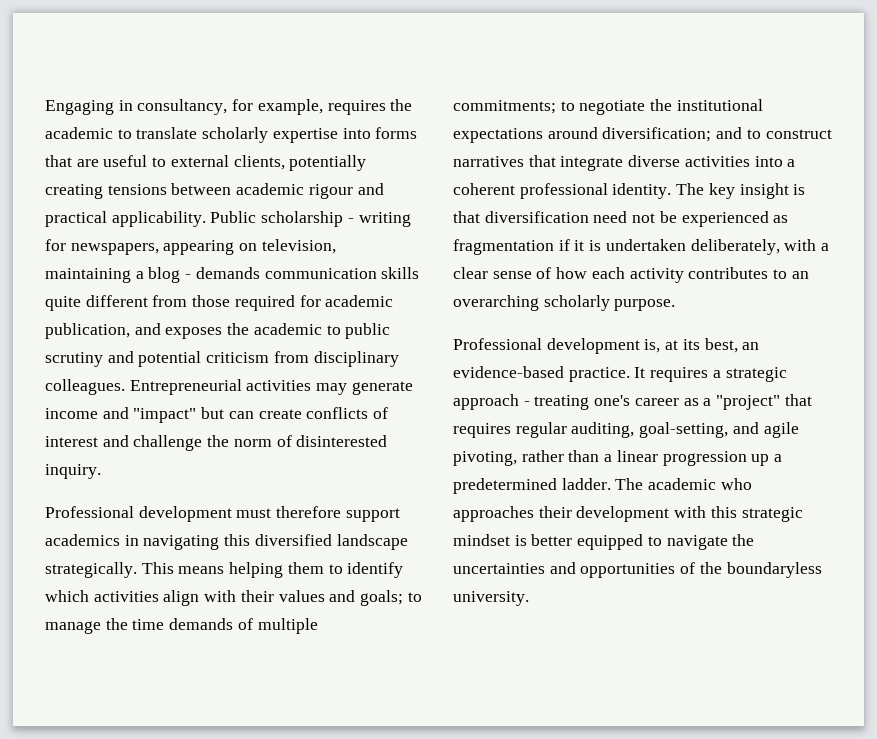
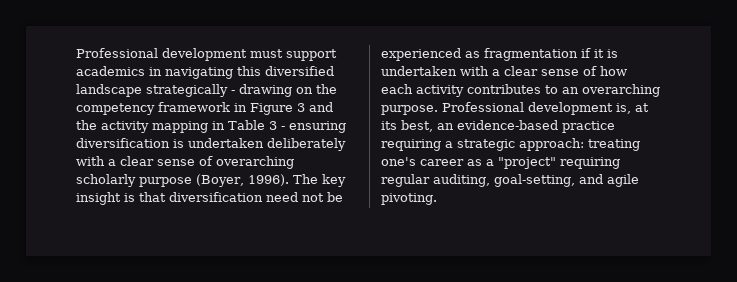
- Engaging in consultancy, for example, requires the academic to translate scholarly expertise into forms that are useful to external clients, potentially creating tensions between academic rigour and practical applicability. Public scholarship - writing for newspapers, appearing on television, maintaining a blog - demands communication skills quite different from those required for academic publication, and exposes the academic to public scrutiny and potential criticism from disciplinary colleagues. Entrepreneurial activities may generate income and "impact" but can create conflicts of interest and challenge the norm of disinterested inquiry.
- Professional development must therefore support academics in navigating this diversified landscape strategically. This means helping them to identify which activities align with their values and goals; to manage the time demands of multiple commitments; to negotiate the institutional expectations around diversification; and to construct narratives that integrate diverse activities into a coherent professional identity.
+ Professional development must support academics in navigating this diversified landscape strategically - drawing on the competency framework in Figure 3 and the activity mapping in Table 3 - ensuring diversification is undertaken deliberately with a clear sense of overarching scholarly purpose (Boyer, 1996).
- The key insight is that diversification need not be experienced as fragmentation if it is undertaken deliberately, with a clear sense of how each activity contributes to an overarching scholarly purpose.
- Professional development is, at its best, an evidence-based practice. It requires a strategic approach - treating one's career as a "project" that requires regular auditing, goal-setting, and agile pivoting, rather than a linear progression up a predetermined ladder. The academic who approaches their development with this strategic mindset is better equipped to navigate the uncertainties and opportunities of the boundaryless university.
+ The key insight is that diversification need not be experienced as fragmentation if it is undertaken with a clear sense of how each activity contributes to an overarching purpose. Professional development is, at its best, an evidence-based practice requiring a strategic approach: treating one's career as a "project" requiring regular auditing, goal-setting, and agile pivoting.

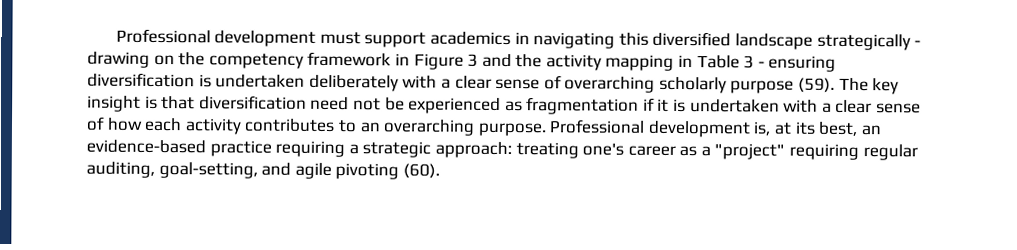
- Professional development must support academics in navigating this diversified landscape strategically - drawing on the competency framework in Figure 3 and the activity mapping in Table 3 - ensuring diversification is undertaken deliberately with a clear sense of overarching scholarly purpose (Boyer, 1996).
+ Professional development must support academics in navigating this diversified landscape strategically - drawing on the competency framework in Figure 3 and the activity mapping in Table 3 - ensuring diversification is undertaken deliberately with a clear sense of overarching scholarly purpose (59).
- Professional development is, at its best, an evidence-based practice requiring a strategic approach: treating one's career as a "project" requiring regular auditing, goal-setting, and agile pivoting.
+ Professional development is, at its best, an evidence-based practice requiring a strategic approach: treating one's career as a "project" requiring regular auditing, goal-setting, and agile pivoting (60).

